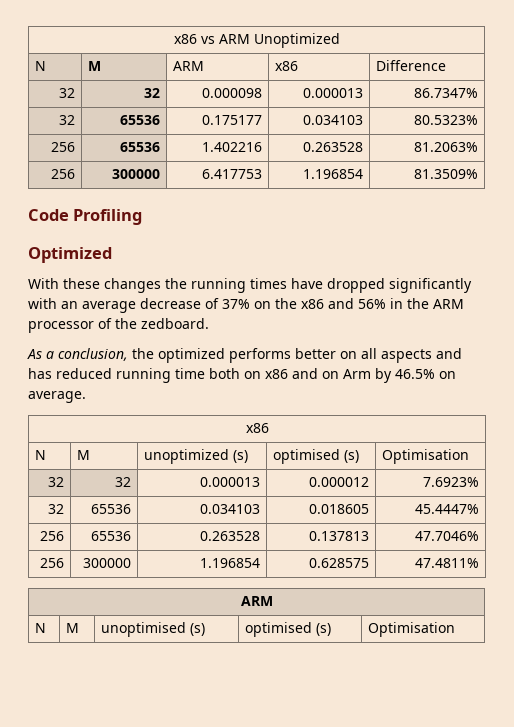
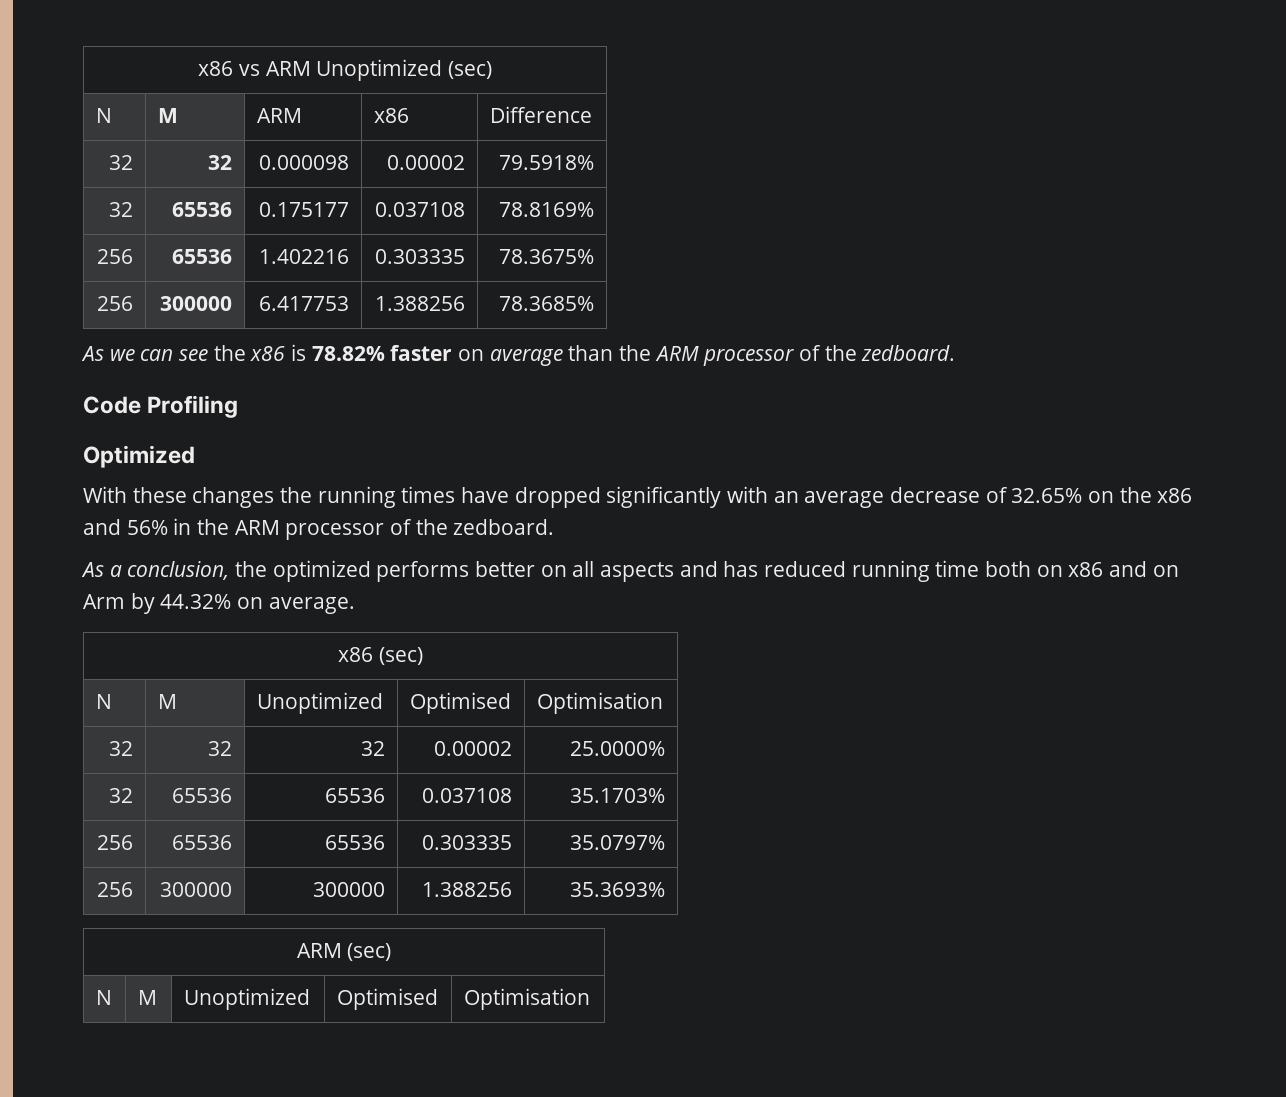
- x86 vs ARM Unoptimized
+ x86 vs ARM Unoptimized (sec)
- 32 | 32 | 0.000098 | 0.000013 | 86.7347%
+ 32 | 32 | 0.000098 | 0.00002 | 79.5918%
- 32 | 65536 | 0.175177 | 0.034103 | 80.5323%
+ 32 | 65536 | 0.175177 | 0.037108 | 78.8169%
- 256 | 65536 | 1.402216 | 0.263528 | 81.2063%
+ 256 | 65536 | 1.402216 | 0.303335 | 78.3675%
- 256 | 300000 | 6.417753 | 1.196854 | 81.3509%
+ 256 | 300000 | 6.417753 | 1.388256 | 78.3685%
+ As we can see the x86 is 78.82% faster on average than the ARM processor of the zedboard.
- With these changes the running times have dropped significantly with an average decrease of 37% on the x86 and 56% in the ARM processor of the zedboard.
+ With these changes the running times have dropped significantly with an average decrease of 32.65% on the x86 and 56% in the ARM processor of the zedboard.
- As a conclusion, the optimized performs better on all aspects and has reduced running time both on x86 and on Arm by 46.5% on average.
- x86
- Ν | Μ | unoptimized (s) | optimised (s) | Optimisation
+ As a conclusion, the optimized performs better on all aspects and has reduced running time both on x86 and on Arm by 44.32% on average.
+ x86 (sec)
+ Ν | Μ | Unoptimized | Optimised | Optimisation
- 32 | 32 | 0.000013 | 0.000012 | 7.6923%
- 32 | 65536 | 0.034103 | 0.018605 | 45.4447%
- 256 | 65536 | 0.263528 | 0.137813 | 47.7046%
- 256 | 300000 | 1.196854 | 0.628575 | 47.4811%
- ARM
- Ν | Μ | unoptimised (s) | optimised (s) | Optimisation
+ 32 | 32 | 32 | 0.00002 | 25.0000%
+ 32 | 65536 | 65536 | 0.037108 | 35.1703%
+ 256 | 65536 | 65536 | 0.303335 | 35.0797%
+ 256 | 300000 | 300000 | 1.388256 | 35.3693%
+ ARM (sec)
+ Ν | Μ | Unoptimized | Optimised | Optimisation

